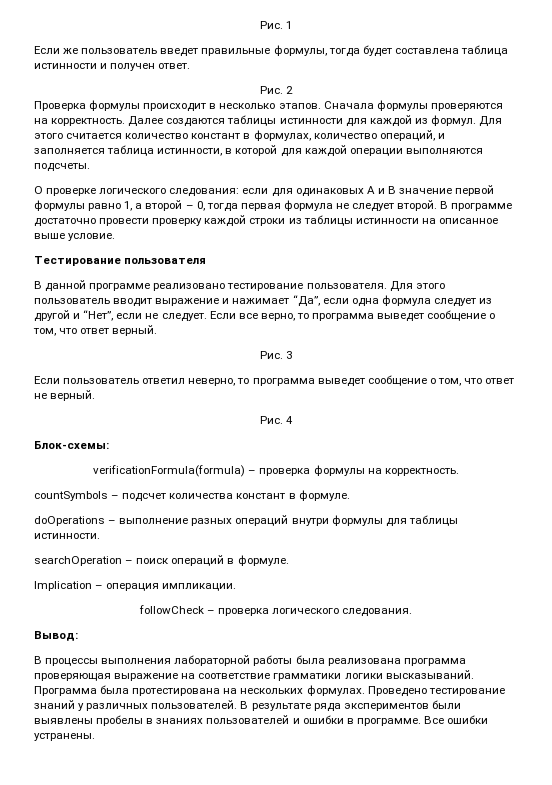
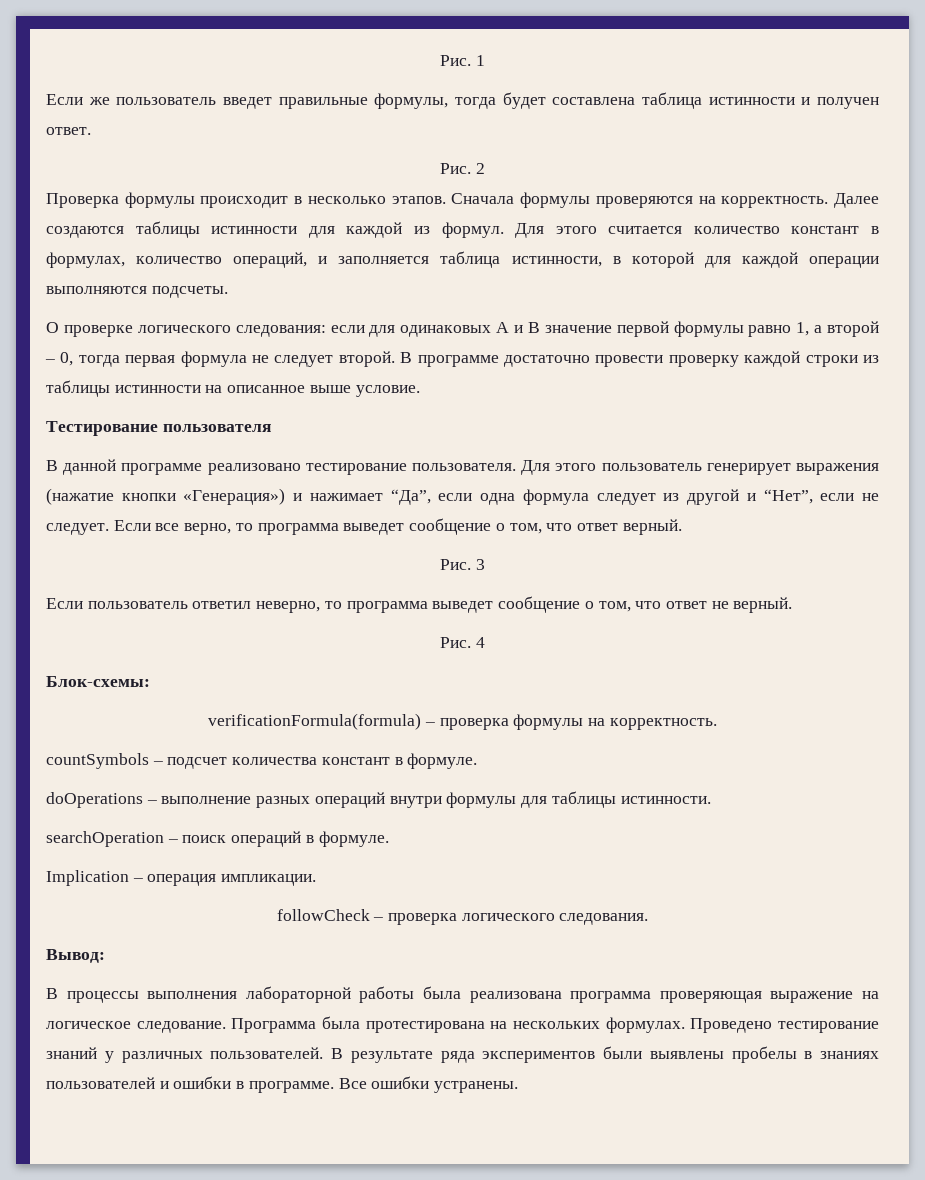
- Для этого пользователь вводит выражение и нажимает “Да”, если одна формула следует из другой и “Нет”, если не следует.
+ Для этого пользователь генерирует выражения (нажатие кнопки «Генерация») и нажимает “Да”, если одна формула следует из другой и “Нет”, если не следует.
- В процессы выполнения лабораторной работы была реализована программа проверяющая выражение на соответствие грамматики логики высказываний.
+ В процессы выполнения лабораторной работы была реализована программа проверяющая выражение на логическое следование.

